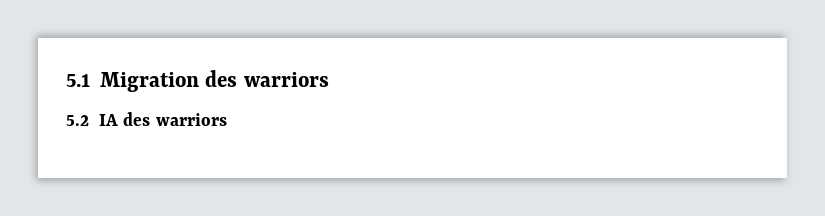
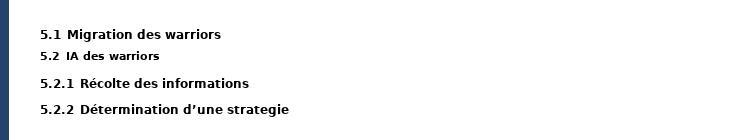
+ 5.2.1 Récolte des informations
+ 5.2.2 Détermination d’une strategie

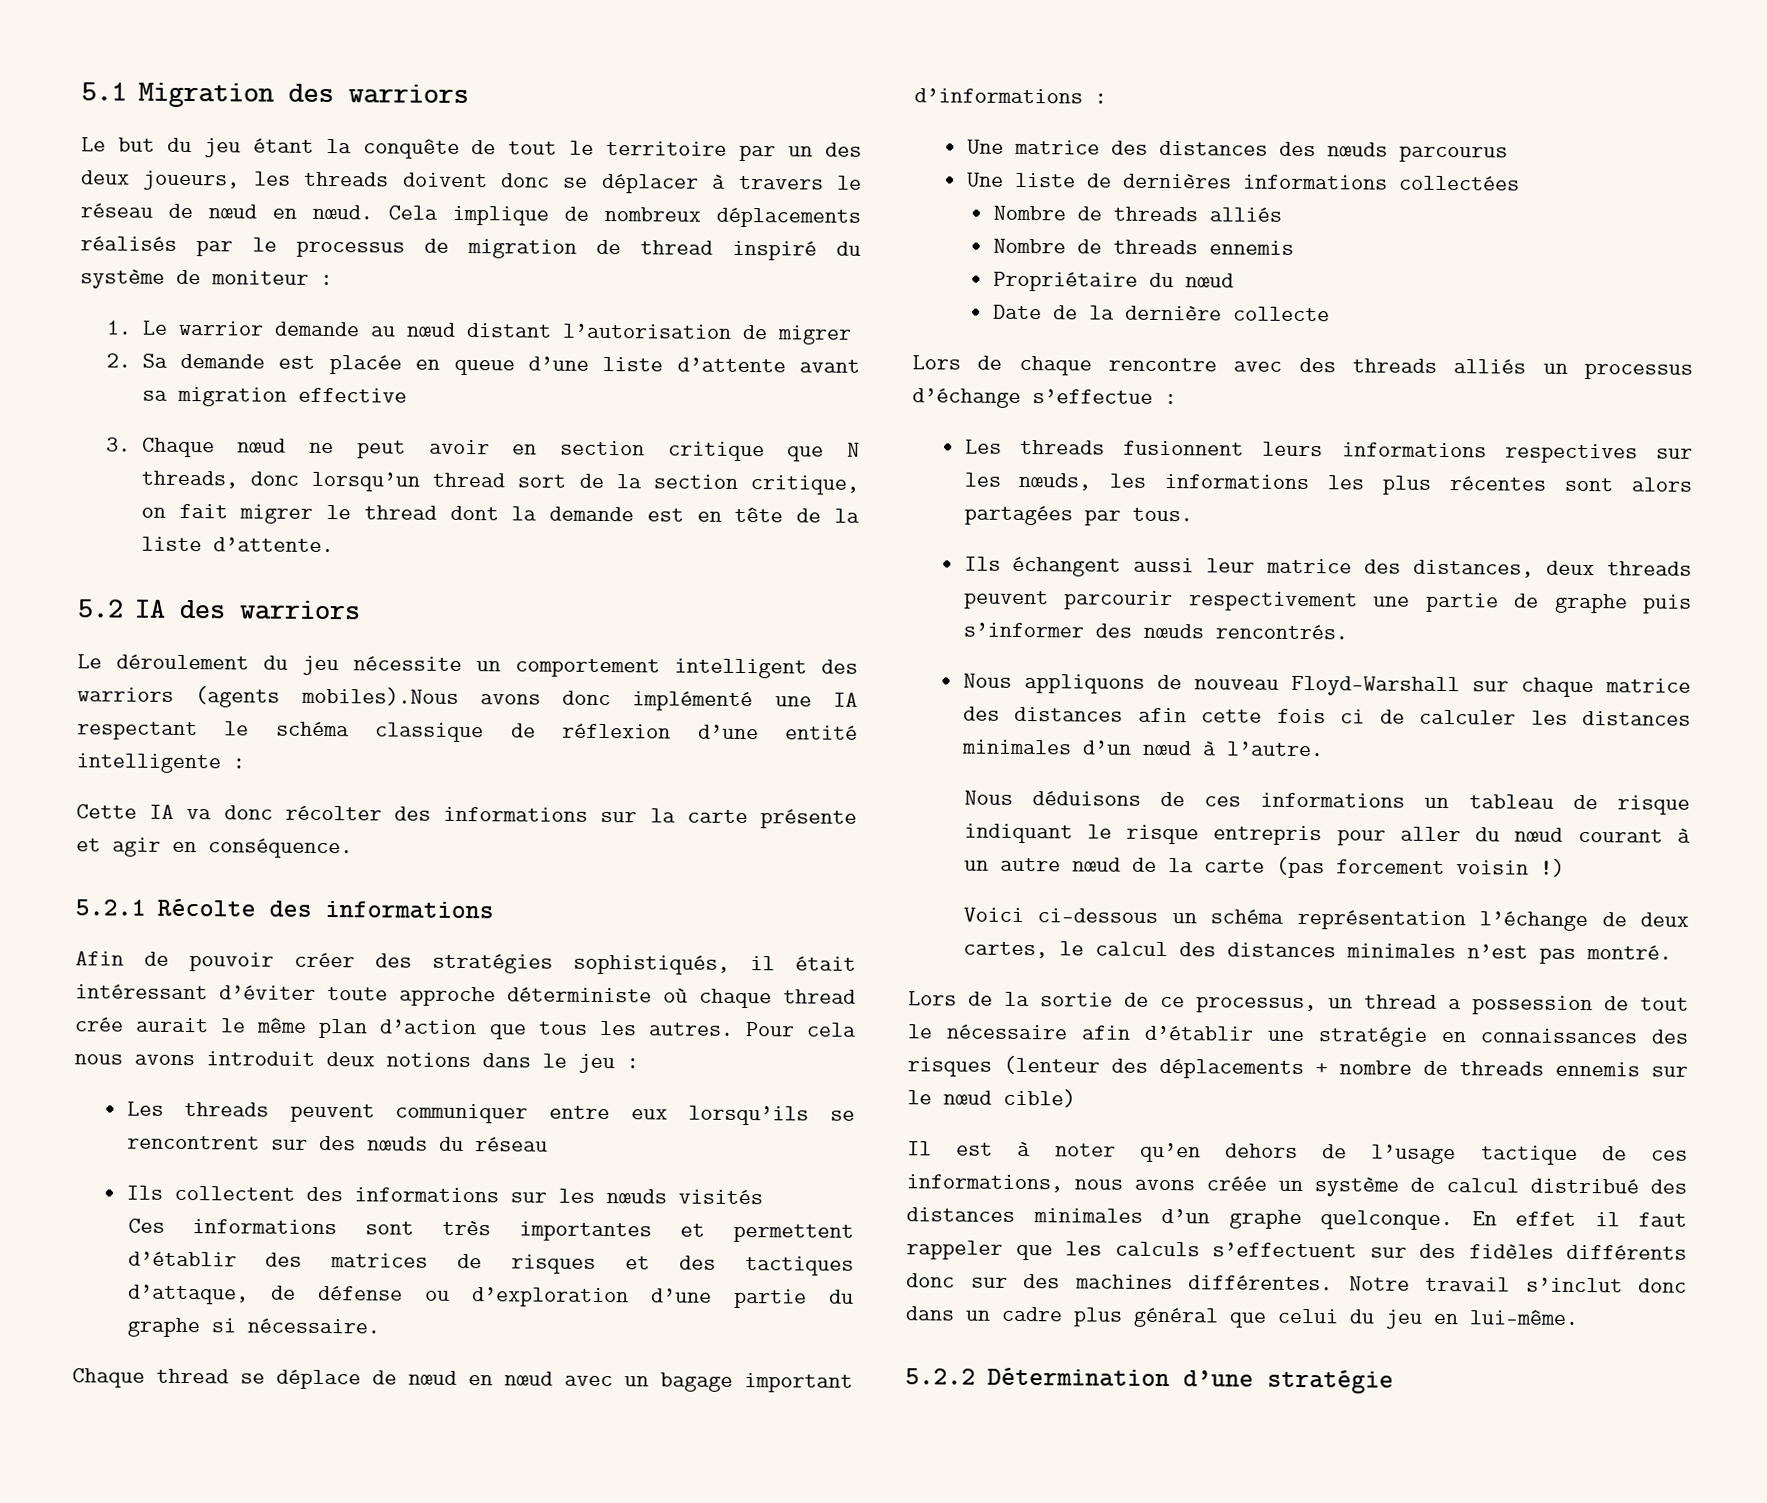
+ Le but du jeu étant la conquête de tout le territoire par un des deux joueurs, les threads doivent donc se déplacer à travers le réseau de nœud en nœud. Cela implique de nombreux déplacements réalisés par le processus de migration de thread inspiré du système de moniteur :
+ 1. Le warrior demande au nœud distant l’autorisation de migrer
+ 2. Sa demande est placée en queue d’une liste d’attente avant sa migration effective
+ 3. Chaque nœud ne peut avoir en section critique que N threads, donc lorsqu’un thread sort de la section critique, on fait migrer le thread dont la demande est en tête de la liste d’attente.
  5.2 IA des warriors
+ Le déroulement du jeu nécessite un comportement intelligent des warriors (agents mobiles).Nous avons donc implémenté une IA respectant le schéma classique de réflexion d’une entité intelligente :
+ Cette IA va donc récolter des informations sur la carte présente et agir en conséquence.
  5.2.1 Récolte des informations
+ Afin de pouvoir créer des stratégies sophistiqués, il était intéressant d’éviter toute approche déterministe où chaque thread crée aurait le même plan d’action que tous les autres. Pour cela nous avons introduit deux notions dans le jeu :
+ Les threads peuvent communiquer entre eux lorsqu’ils se rencontrent sur des nœuds du réseau
+ Ils collectent des informations sur les nœuds visités
+ Ces informations sont très importantes et permettent d’établir des matrices de risques et des tactiques d’attaque, de défense ou d’exploration d’une partie du graphe si nécessaire.
+ Chaque thread se déplace de nœud en nœud avec un bagage important d’informations :
+ Une matrice des distances des nœuds parcourus
+ Une liste de dernières informations collectées
+ Nombre de threads alliés
+ Nombre de threads ennemis
+ Propriétaire du nœud
+ Date de la dernière collecte
+ Lors de chaque rencontre avec des threads alliés un processus d’échange s’effectue :
+ Les threads fusionnent leurs informations respectives sur les nœuds, les informations les plus récentes sont alors partagées par tous.
+ Ils échangent aussi leur matrice des distances, deux threads peuvent parcourir respectivement une partie de graphe puis s’informer des nœuds rencontrés.
+ Nous appliquons de nouveau Floyd-Warshall sur chaque matrice des distances afin cette fois ci de calculer les distances minimales d’un nœud à l’autre.
+ Nous déduisons de ces informations un tableau de risque indiquant le risque entrepris pour aller du nœud courant à un autre nœud de la carte (pas forcement voisin !)
+ Voici ci-dessous un schéma représentation l’échange de deux cartes, le calcul des distances minimales n’est pas montré.
+ Lors de la sortie de ce processus, un thread a possession de tout le nécessaire afin d’établir une stratégie en connaissances des risques (lenteur des déplacements + nombre de threads ennemis sur le nœud cible)
+ Il est à noter qu’en dehors de l’usage tactique de ces informations, nous avons créée un système de calcul distribué des distances minimales d’un graphe quelconque. En effet il faut rappeler que les calculs s’effectuent sur des fidèles différents donc sur des machines différentes. Notre travail s’inclut donc dans un cadre plus général que celui du jeu en lui-même.
- 5.2.2 Détermination d’une strategie
+ 5.2.2 Détermination d’une stratégie

